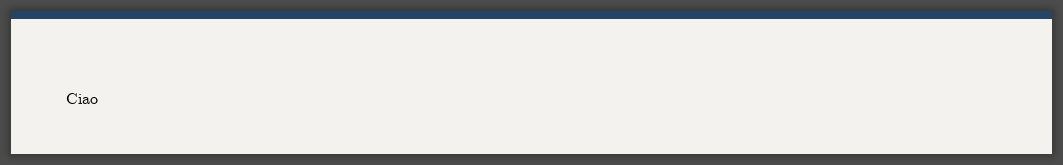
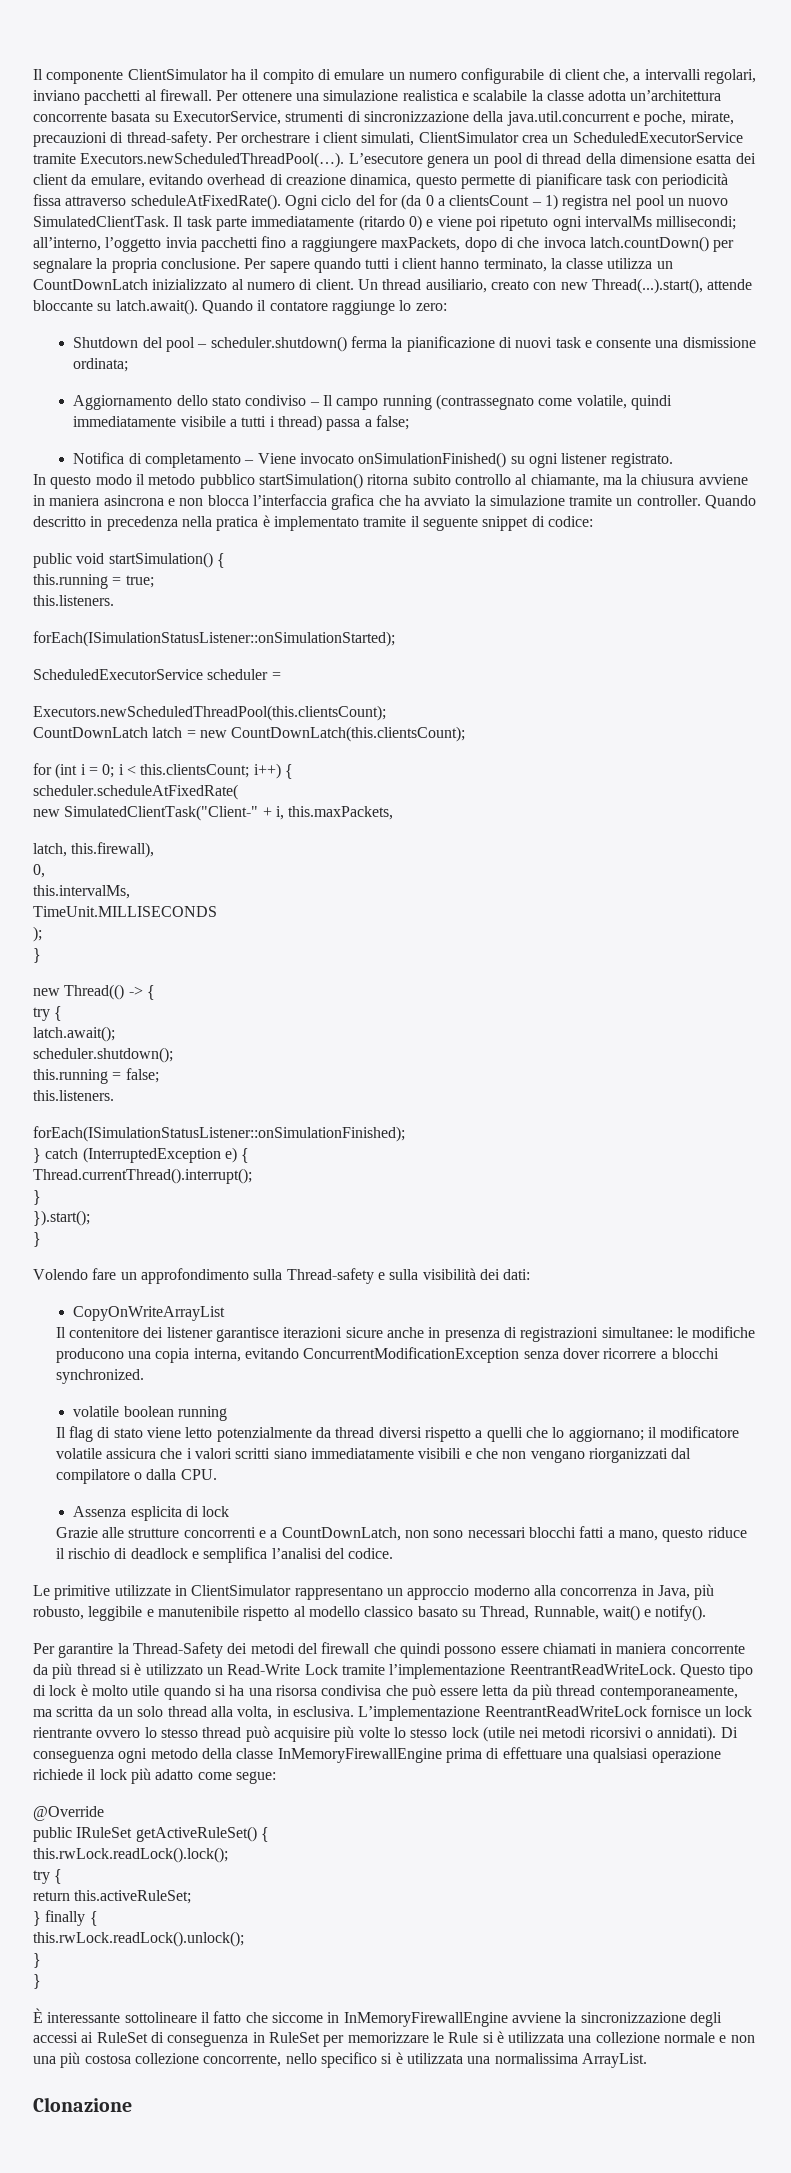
- Ciao
+ Il componente ClientSimulator ha il compito di emulare un numero configurabile di client che, a intervalli regolari, inviano pacchetti al firewall. Per ottenere una simulazione realistica e scalabile la classe adotta un’architettura concorrente basata su ExecutorService, strumenti di sincronizzazione della java.util.concurrent e poche, mirate, precauzioni di thread‑safety. Per orchestrare i client simulati, ClientSimulator crea un ScheduledExecutorService tramite Executors.newScheduledThreadPool(…). L’esecutore genera un pool di thread della dimensione esatta dei client da emulare, evitando overhead di creazione dinamica, questo permette di pianificare task con periodicità fissa attraverso scheduleAtFixedRate(). Ogni ciclo del for (da 0 a clientsCount – 1) registra nel pool un nuovo SimulatedClientTask. Il task parte immediatamente (ritardo 0) e viene poi ripetuto ogni intervalMs millisecondi; all’interno, l’oggetto invia pacchetti fino a raggiungere maxPackets, dopo di che invoca latch.countDown() per segnalare la propria conclusione. Per sapere quando tutti i client hanno terminato, la classe utilizza un CountDownLatch inizializzato al numero di client. Un thread ausiliario, creato con new Thread(...).start(), attende bloccante su latch.await(). Quando il contatore raggiunge lo zero:
+ Shutdown del pool – scheduler.shutdown() ferma la pianificazione di nuovi task e consente una dismissione ordinata;
+ Aggiornamento dello stato condiviso – Il campo running (contrassegnato come volatile, quindi immediatamente visibile a tutti i thread) passa a false;
+ Notifica di completamento – Viene invocato onSimulationFinished() su ogni listener registrato.
+ In questo modo il metodo pubblico startSimulation() ritorna subito controllo al chiamante, ma la chiusura avviene in maniera asincrona e non blocca l’interfaccia grafica che ha avviato la simulazione tramite un controller. Quando descritto in precedenza nella pratica è implementato tramite il seguente snippet di codice:
+ public void startSimulation() {
+ this.running = true;
+ this.listeners.
+ forEach(ISimulationStatusListener::onSimulationStarted);
+ ScheduledExecutorService scheduler =
+ Executors.newScheduledThreadPool(this.clientsCount);
+ CountDownLatch latch = new CountDownLatch(this.clientsCount);
+ for (int i = 0; i < this.clientsCount; i++) {
+ scheduler.scheduleAtFixedRate(
+ new SimulatedClientTask("Client-" + i, this.maxPackets,
+ latch, this.firewall),
+ 0,
+ this.intervalMs,
+ TimeUnit.MILLISECONDS
+ );
+ }
+ new Thread(() -> {
+ try {
+ latch.await();
+ scheduler.shutdown();
+ this.running = false;
+ this.listeners.
+ forEach(ISimulationStatusListener::onSimulationFinished);
+ } catch (InterruptedException e) {
+ Thread.currentThread().interrupt();
+ }
+ }).start();
+ }
+ Volendo fare un approfondimento sulla Thread‑safety e sulla visibilità dei dati:
+ CopyOnWriteArrayList
+ Il contenitore dei listener garantisce iterazioni sicure anche in presenza di registrazioni simultanee: le modifiche producono una copia interna, evitando ConcurrentModificationException senza dover ricorrere a blocchi synchronized.
+ volatile boolean running
+ Il flag di stato viene letto potenzialmente da thread diversi rispetto a quelli che lo aggiornano; il modificatore volatile assicura che i valori scritti siano immediatamente visibili e che non vengano riorganizzati dal compilatore o dalla CPU.
+ Assenza esplicita di lock
+ Grazie alle strutture concorrenti e a CountDownLatch, non sono necessari blocchi fatti a mano, questo riduce il rischio di deadlock e semplifica l’analisi del codice.
+ Le primitive utilizzate in ClientSimulator rappresentano un approccio moderno alla concorrenza in Java, più robusto, leggibile e manutenibile rispetto al modello classico basato su Thread, Runnable, wait() e notify().
+ Per garantire la Thread-Safety dei metodi del firewall che quindi possono essere chiamati in maniera concorrente da più thread si è utilizzato un Read-Write Lock tramite l’implementazione ReentrantReadWriteLock. Questo tipo di lock è molto utile quando si ha una risorsa condivisa che può essere letta da più thread contemporaneamente, ma scritta da un solo thread alla volta, in esclusiva. L’implementazione ReentrantReadWriteLock fornisce un lock rientrante ovvero lo stesso thread può acquisire più volte lo stesso lock (utile nei metodi ricorsivi o annidati). Di conseguenza ogni metodo della classe InMemoryFirewallEngine prima di effettuare una qualsiasi operazione richiede il lock più adatto come segue:
+ @Override
+ public IRuleSet getActiveRuleSet() {
+ this.rwLock.readLock().lock();
+ try {
+ return this.activeRuleSet;
+ } finally {
+ this.rwLock.readLock().unlock();
+ }
+ }
+ È interessante sottolineare il fatto che siccome in InMemoryFirewallEngine avviene la sincronizzazione degli accessi ai RuleSet di conseguenza in RuleSet per memorizzare le Rule si è utilizzata una collezione normale e non una più costosa collezione concorrente, nello specifico si è utilizzata una normalissima ArrayList.
+ Clonazione

